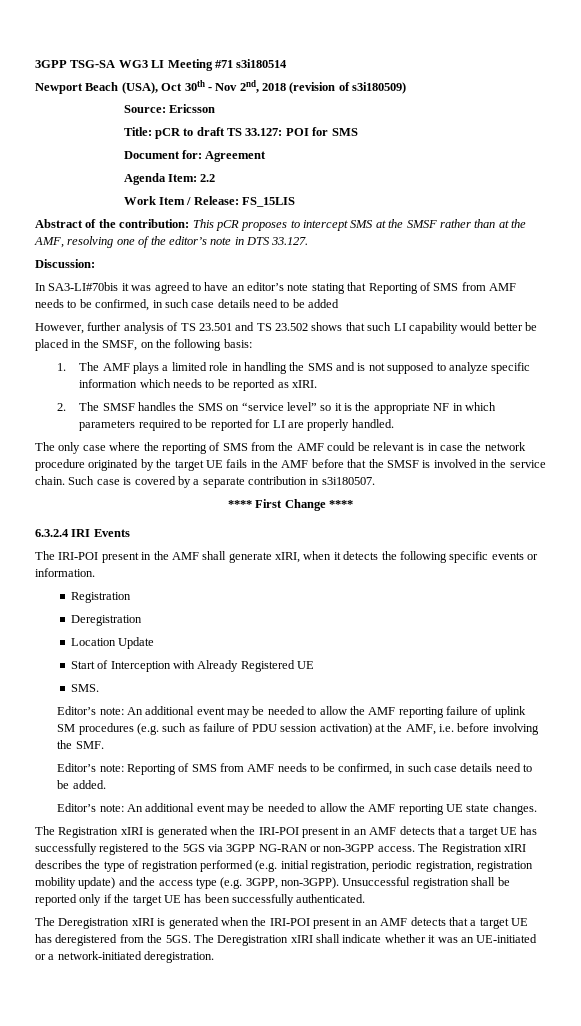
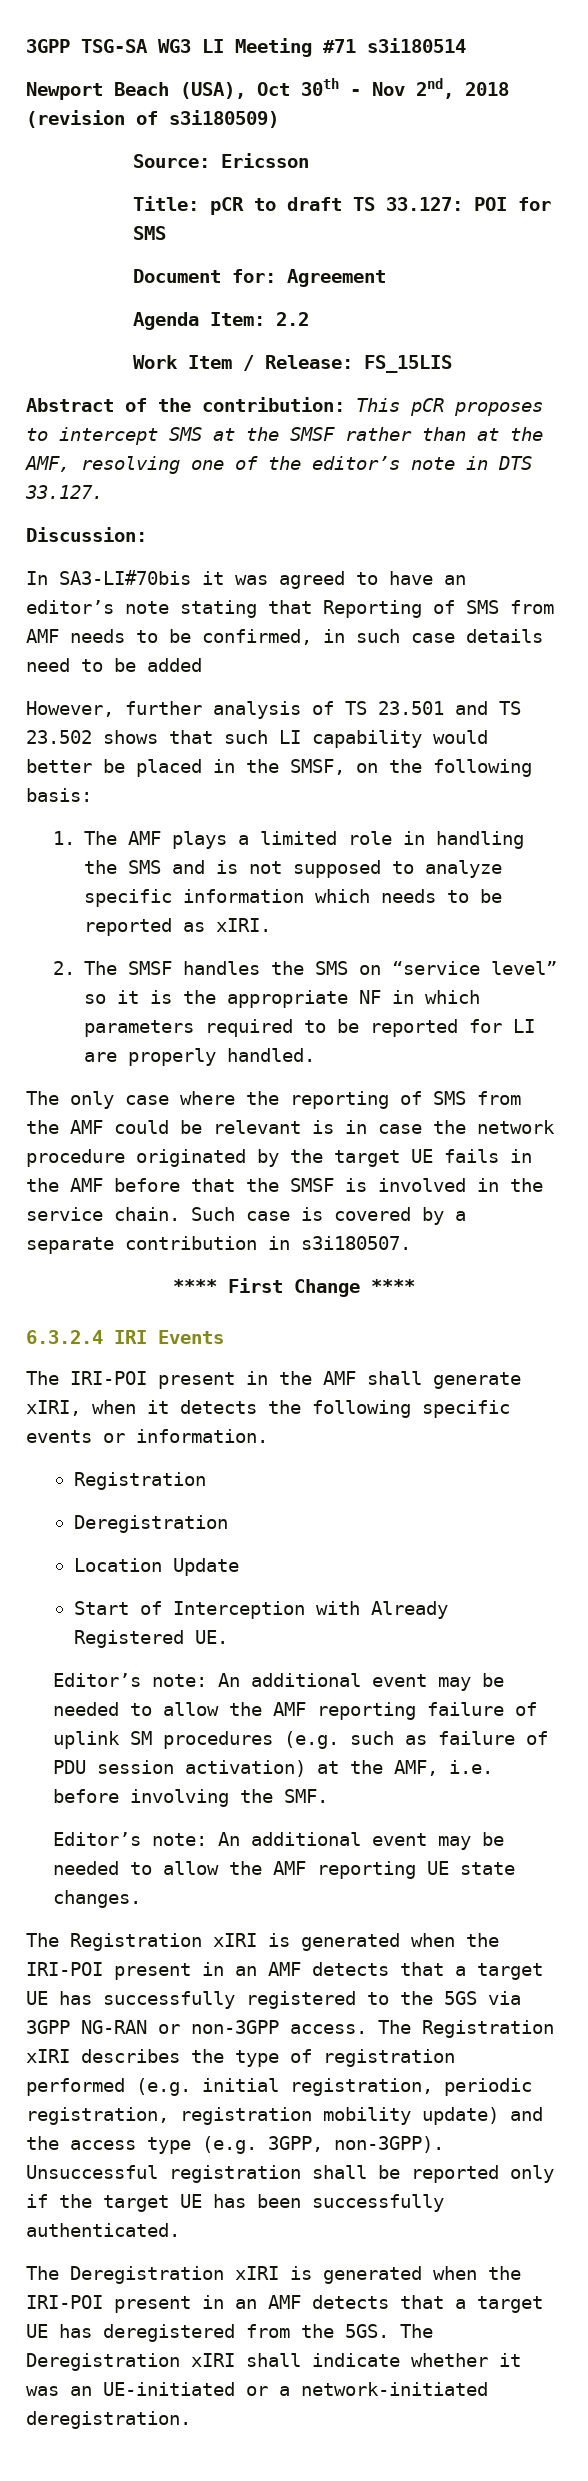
- Start of Interception with Already Registered UE
- SMS.
+ Start of Interception with Already Registered UE.
- Editor’s note: Reporting of SMS from AMF needs to be confirmed, in such case details need to be added.

